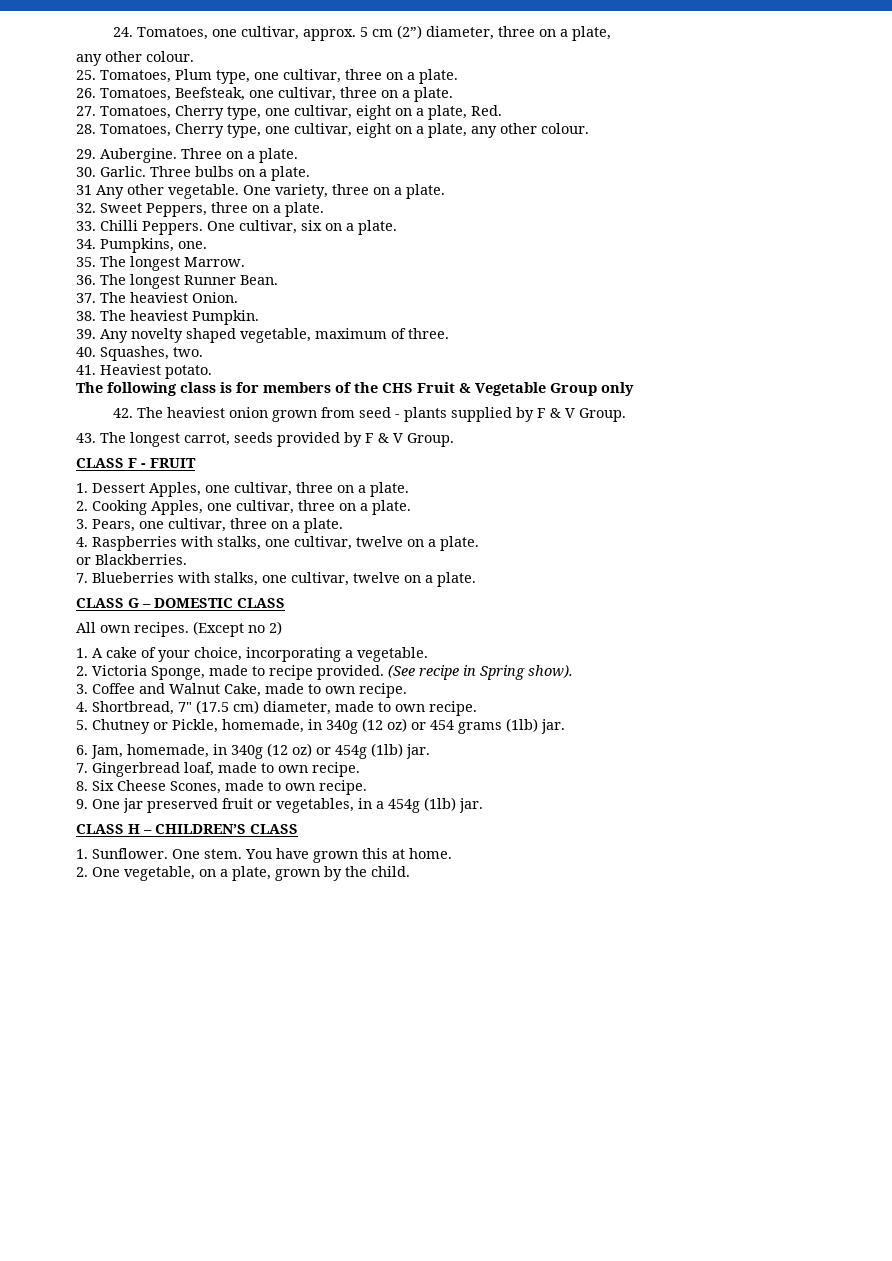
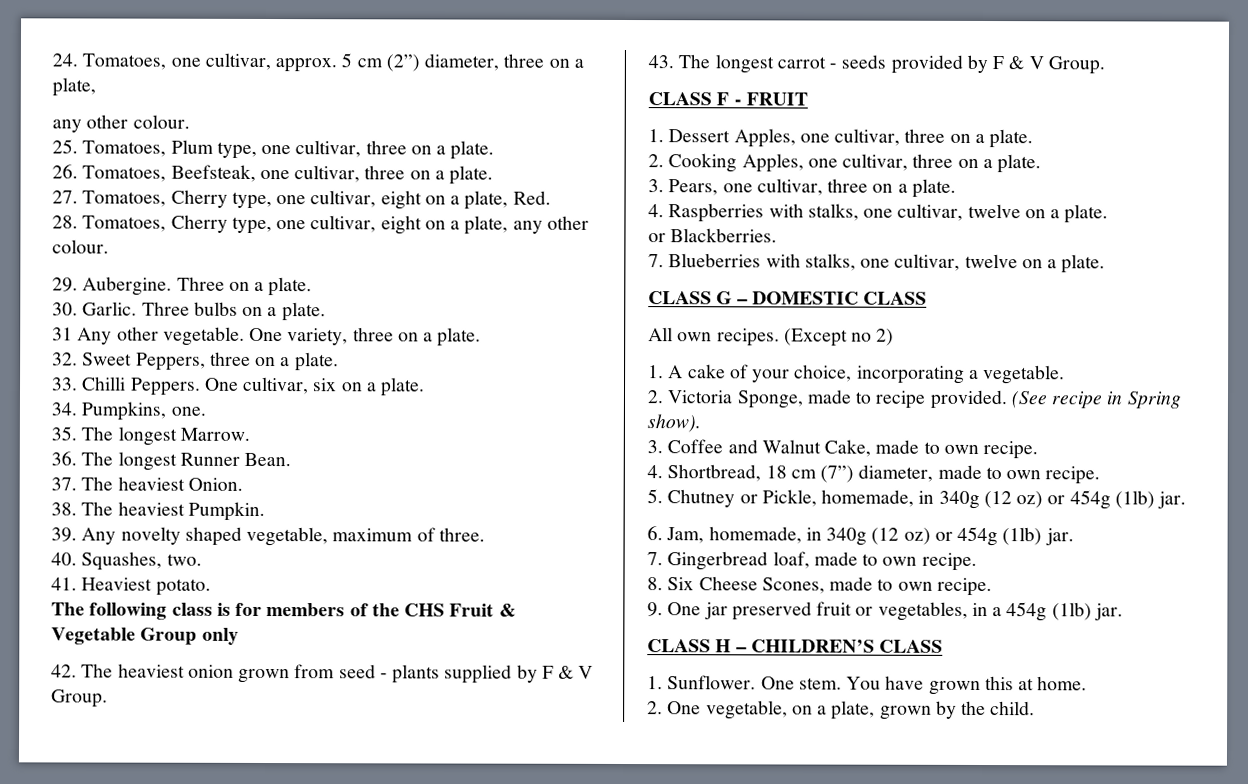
- 43. The longest carrot, seeds provided by F & V Group.
+ 43. The longest carrot - seeds provided by F & V Group.
- 4. Shortbread, 7" (17.5 cm) diameter, made to own recipe.
+ 4. Shortbread, 18 cm (7”) diameter, made to own recipe.
- 5. Chutney or Pickle, homemade, in 340g (12 oz) or 454 grams (1lb) jar.
+ 5. Chutney or Pickle, homemade, in 340g (12 oz) or 454g (1lb) jar.

